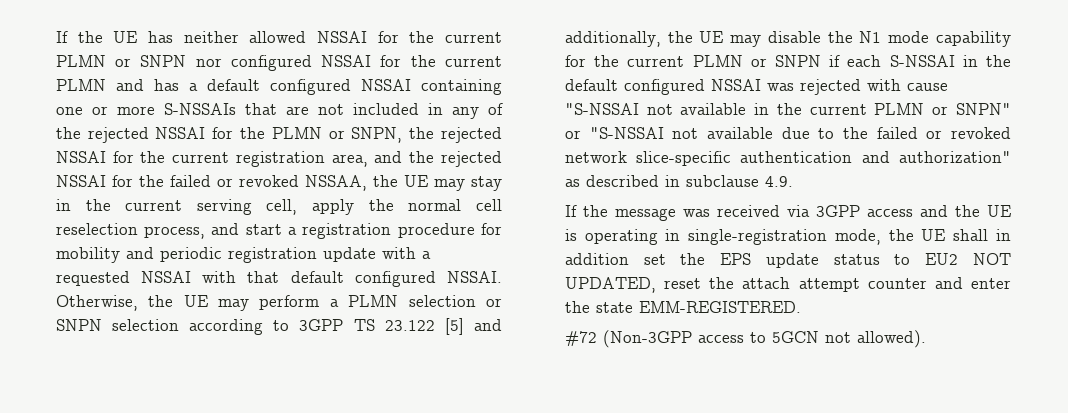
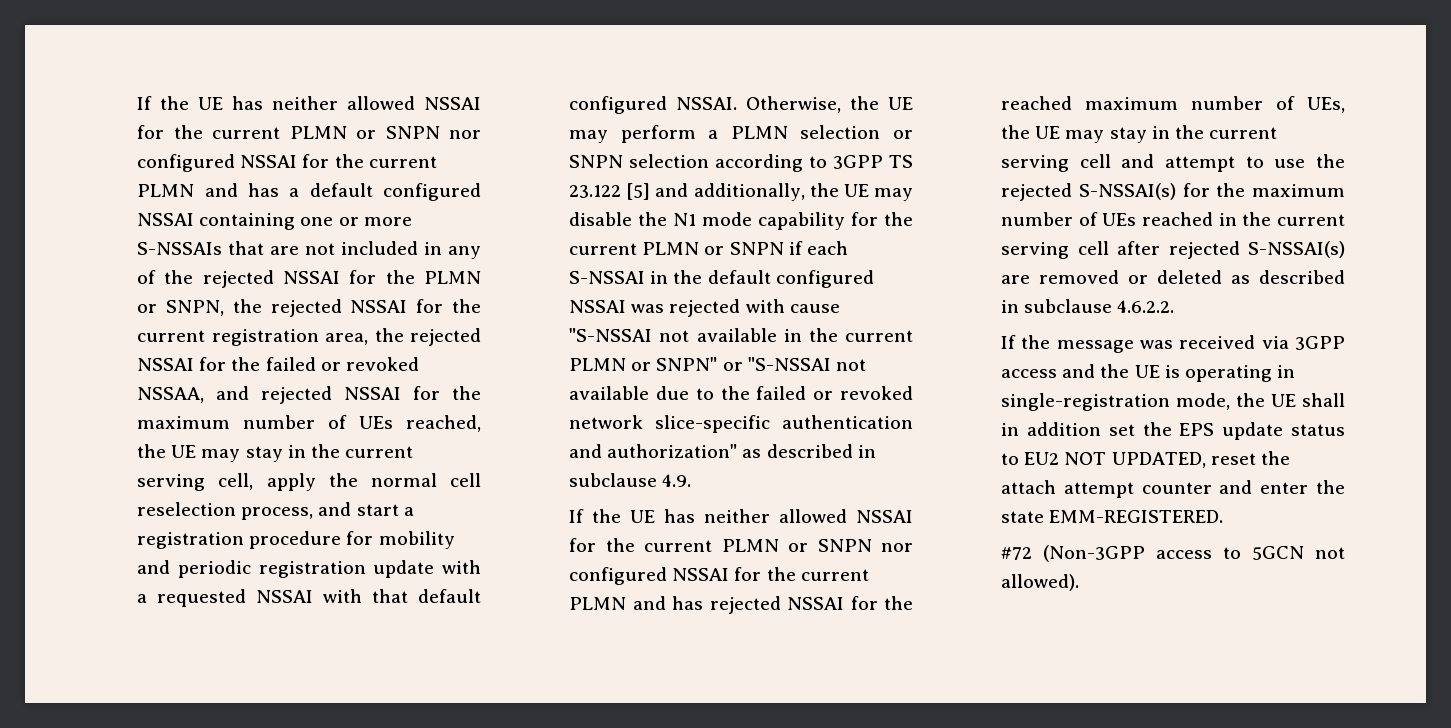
- If the UE has neither allowed NSSAI for the current PLMN or SNPN nor configured NSSAI for the current PLMN and has a default configured NSSAI containing one or more S-NSSAIs that are not included in any of the rejected NSSAI for the PLMN or SNPN, the rejected NSSAI for the current registration area, and the rejected NSSAI for the failed or revoked NSSAA, the UE may stay in the current serving cell, apply the normal cell reselection process, and start a registration procedure for mobility and periodic registration update with a requested NSSAI with that default configured NSSAI.
+ If the UE has neither allowed NSSAI for the current PLMN or SNPN nor configured NSSAI for the current PLMN and has a default configured NSSAI containing one or more S-NSSAIs that are not included in any of the rejected NSSAI for the PLMN or SNPN, the rejected NSSAI for the current registration area, the rejected NSSAI for the failed or revoked NSSAA, and rejected NSSAI for the maximum number of UEs reached, the UE may stay in the current serving cell, apply the normal cell reselection process, and start a registration procedure for mobility and periodic registration update with a requested NSSAI with that default configured NSSAI.
+ If the UE has neither allowed NSSAI for the current PLMN or SNPN nor configured NSSAI for the current PLMN and has rejected NSSAI for the reached maximum number of UEs, the UE may stay in the current serving cell and attempt to use the rejected S-NSSAI(s) for the maximum number of UEs reached in the current serving cell after rejected S-NSSAI(s) are removed or deleted as described in subclause 4.6.2.2.

